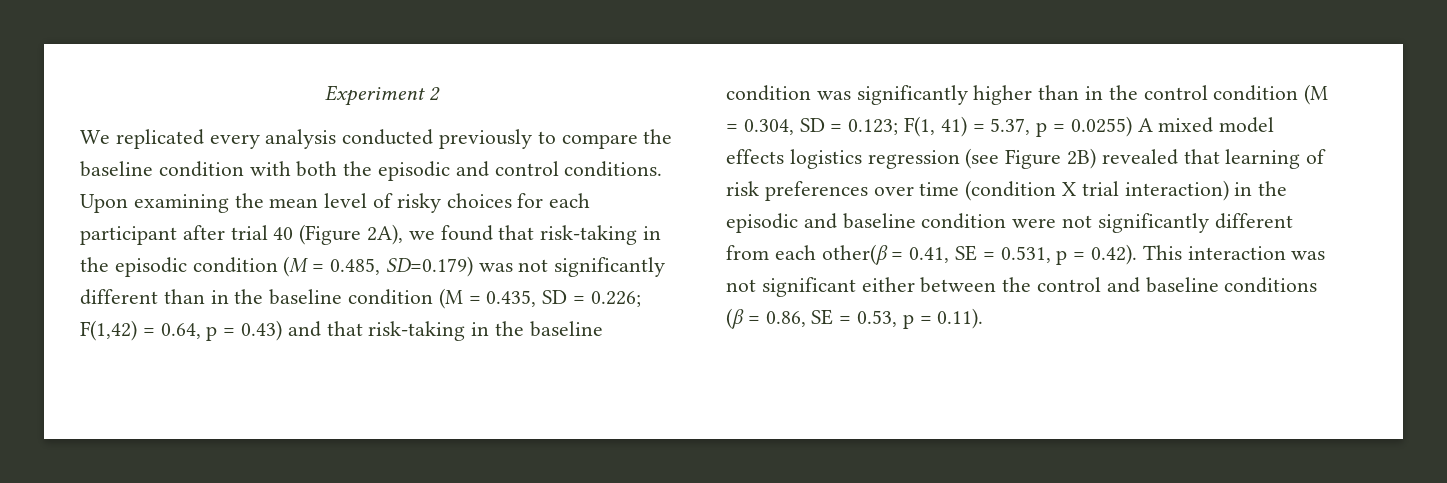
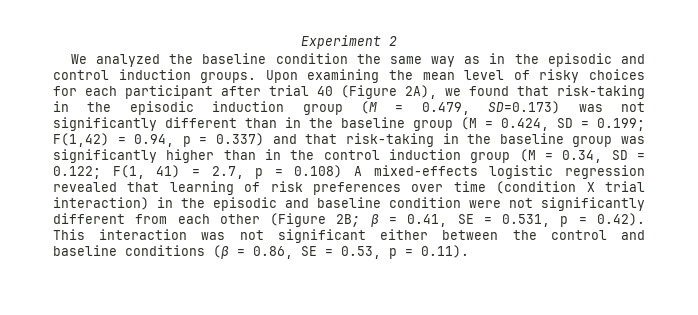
- We replicated every analysis conducted previously to compare the baseline condition with both the episodic and control conditions.
+ We analyzed the baseline condition the same way as in the episodic and control induction groups.
- Upon examining the mean level of risky choices for each participant after trial 40 (Figure 2A), we found that risk-taking in the episodic condition (M = 0.485, SD=0.179) was not significantly different than in the baseline condition (M = 0.435, SD = 0.226;
+ Upon examining the mean level of risky choices for each participant after trial 40 (Figure 2A), we found that risk-taking in the episodic induction group (M = 0.479, SD=0.173) was not significantly different than in the baseline group (M = 0.424, SD = 0.199;
- F(1,42) = 0.64, p = 0.43) and that risk-taking in the baseline condition was significantly higher than in the control condition (M = 0.304, SD = 0.123;
+ F(1,42) = 0.94, p = 0.337) and that risk-taking in the baseline group was significantly higher than in the control induction group (M = 0.34, SD = 0.122;
- F(1, 41) = 5.37, p = 0.0255) A mixed model effects logistics regression (see Figure 2B) revealed that learning of risk preferences over time (condition X trial interaction) in the episodic and baseline condition were not significantly different from each other(β = 0.41, SE = 0.531, p = 0.42). This interaction was not significant either between the control and baseline conditions (β = 0.86, SE = 0.53, p = 0.11).
+ F(1, 41) = 2.7, p = 0.108) A mixed-effects logistic regression revealed that learning of risk preferences over time (condition X trial interaction) in the episodic and baseline condition were not significantly different from each other (Figure 2B; β = 0.41, SE = 0.531, p = 0.42). This interaction was not significant either between the control and baseline conditions (β = 0.86, SE = 0.53, p = 0.11).

